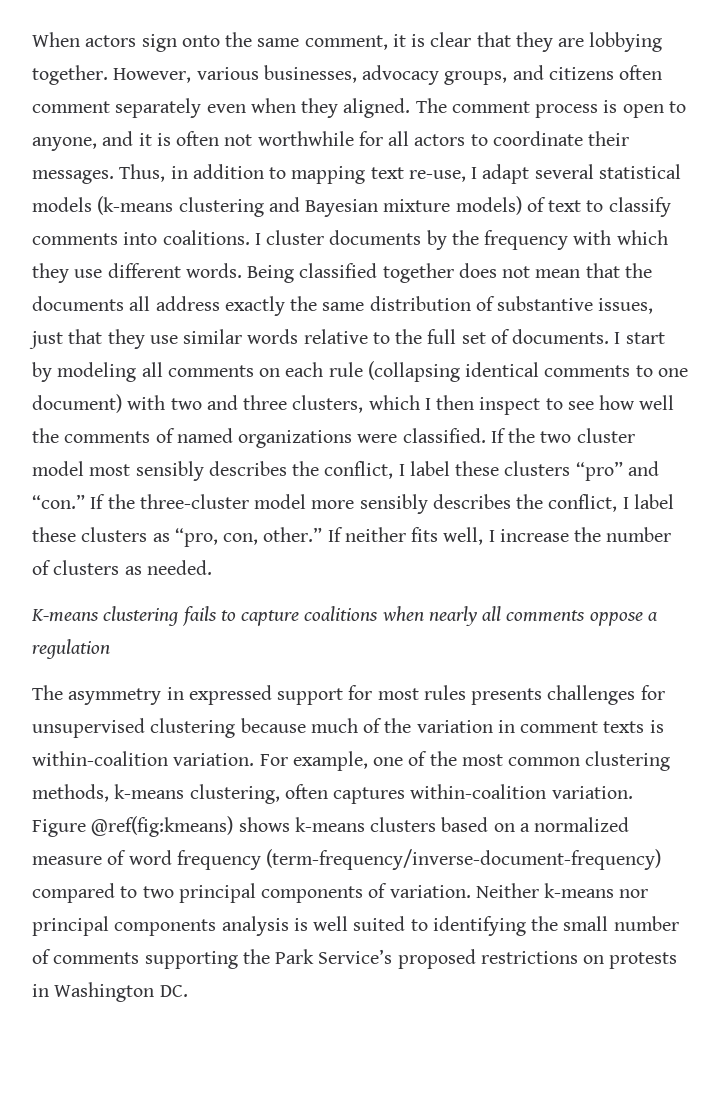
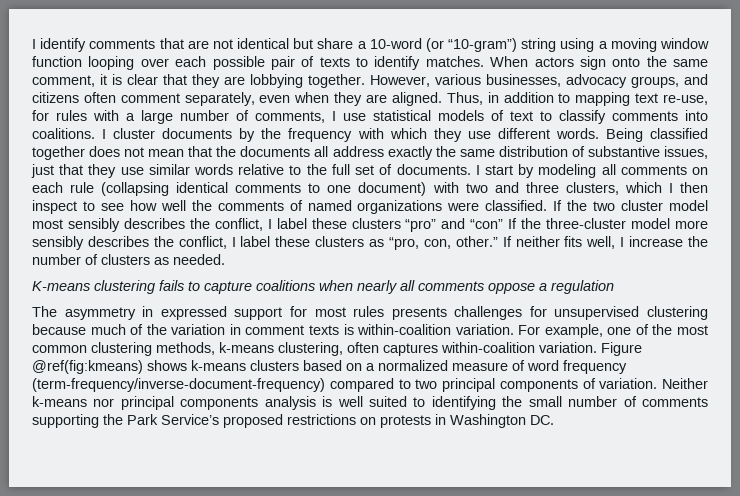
+ I identify comments that are not identical but share a 10-word (or “10-gram”) string using a moving window function looping over each possible pair of texts to identify matches.
- However, various businesses, advocacy groups, and citizens often comment separately even when they aligned. The comment process is open to anyone, and it is often not worthwhile for all actors to coordinate their messages.
+ However, various businesses, advocacy groups, and citizens often comment separately, even when they are aligned.
- Thus, in addition to mapping text re-use, I adapt several statistical models (k-means clustering and Bayesian mixture models) of text to classify comments into coalitions.
+ Thus, in addition to mapping text re-use, for rules with a large number of comments, I use statistical models of text to classify comments into coalitions.
- If the two cluster model most sensibly describes the conflict, I label these clusters “pro” and “con.” If the three-cluster model more sensibly describes the conflict, I label these clusters as “pro, con, other.”
+ If the two cluster model most sensibly describes the conflict, I label these clusters “pro” and “con” If the three-cluster model more sensibly describes the conflict, I label these clusters as “pro, con, other.”

